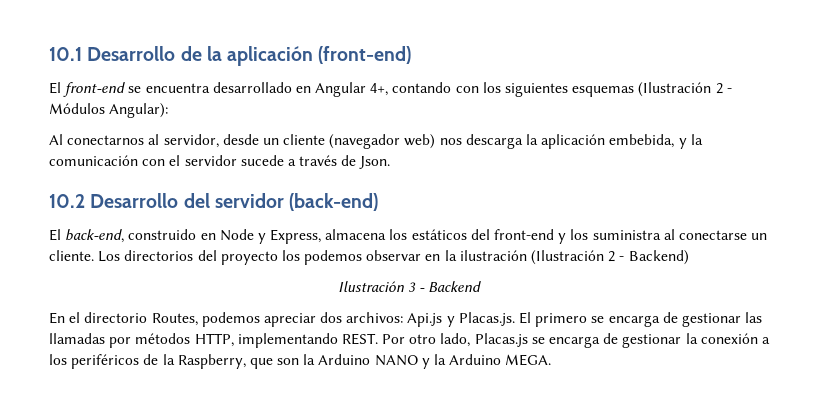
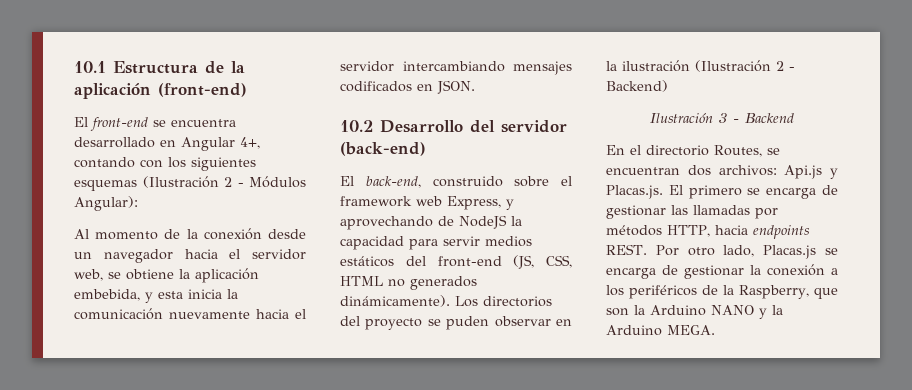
- 10.1 Desarrollo de la aplicación (front-end)
+ 10.1 Estructura de la aplicación (front-end)
- Al conectarnos al servidor, desde un cliente (navegador web) nos descarga la aplicación embebida, y la comunicación con el servidor sucede a través de Json.
+ Al momento de la conexión desde un navegador hacia el servidor web, se obtiene la aplicación embebida, y esta inicia la comunicación nuevamente hacia el servidor intercambiando mensajes codificados en JSON.
- El back-end, construido en Node y Express, almacena los estáticos del front-end y los suministra al conectarse un cliente.
+ El back-end, construido sobre el framework web Express, y aprovechando de NodeJS la capacidad para servir medios estáticos del front-end (JS, CSS, HTML no generados dinámicamente).
- Los directorios del proyecto los podemos observar en la ilustración (Ilustración 2 - Backend)
+ Los directorios del proyecto se puden observar en la ilustración (Ilustración 2 - Backend)
- En el directorio Routes, podemos apreciar dos archivos: Api.js y Placas.js. El primero se encarga de gestionar las llamadas por métodos HTTP, implementando REST.
+ En el directorio Routes, se encuentran dos archivos: Api.js y Placas.js. El primero se encarga de gestionar las llamadas por métodos HTTP, hacia endpoints REST.

